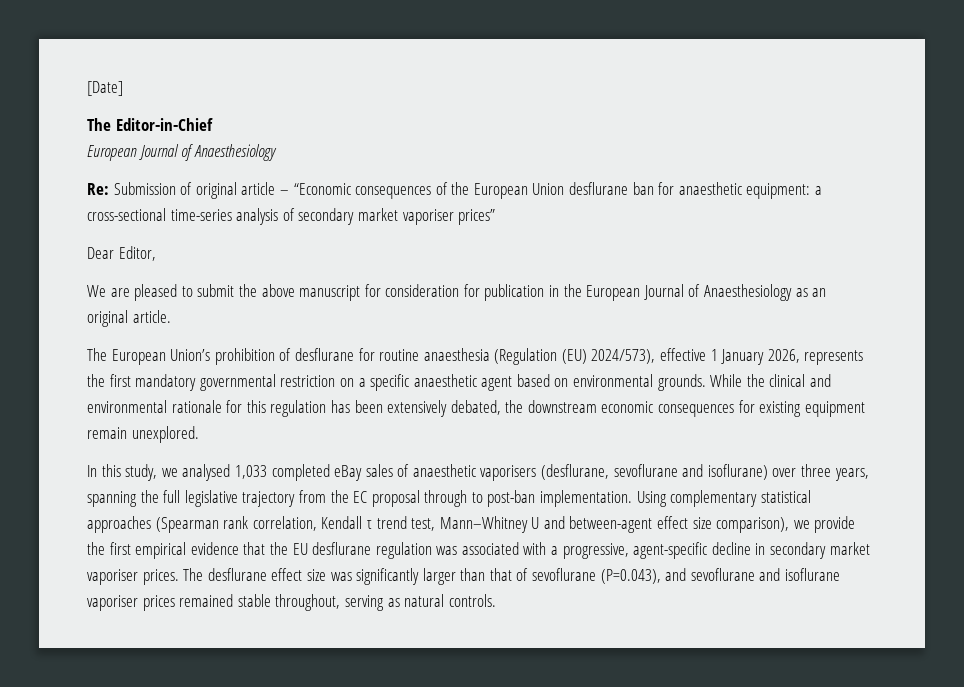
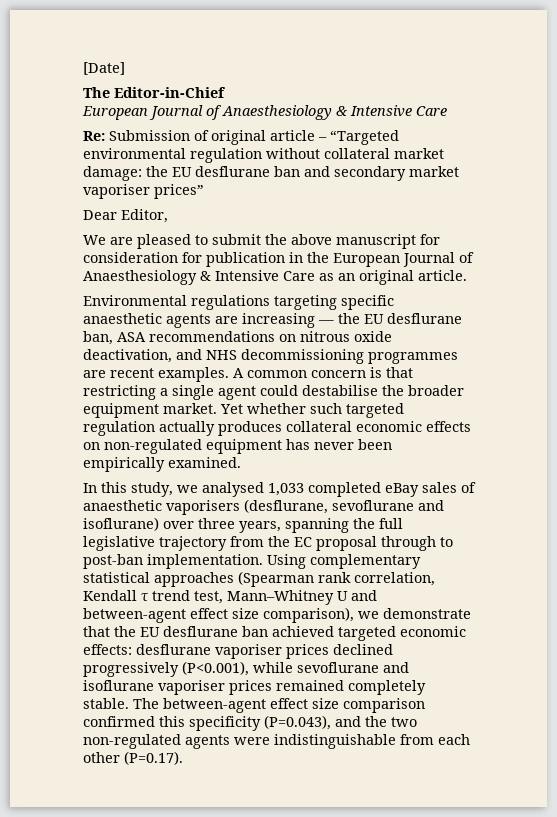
  The Editor-in-Chief
- European Journal of Anaesthesiology
+ European Journal of Anaesthesiology & Intensive Care
- Re: Submission of original article – “Economic consequences of the European Union desflurane ban for anaesthetic equipment: a cross-sectional time-series analysis of secondary market vaporiser prices”
+ Re: Submission of original article – “Targeted environmental regulation without collateral market damage: the EU desflurane ban and secondary market vaporiser prices”
- We are pleased to submit the above manuscript for consideration for publication in the European Journal of Anaesthesiology as an original article.
+ We are pleased to submit the above manuscript for consideration for publication in the European Journal of Anaesthesiology & Intensive Care as an original article.
- The European Union’s prohibition of desflurane for routine anaesthesia (Regulation (EU) 2024/573), effective 1 January 2026, represents the first mandatory governmental restriction on a specific anaesthetic agent based on environmental grounds. While the clinical and environmental rationale for this regulation has been extensively debated, the downstream economic consequences for existing equipment remain unexplored.
+ Environmental regulations targeting specific anaesthetic agents are increasing — the EU desflurane ban, ASA recommendations on nitrous oxide deactivation, and NHS decommissioning programmes are recent examples. A common concern is that restricting a single agent could destabilise the broader equipment market. Yet whether such targeted regulation actually produces collateral economic effects on non-regulated equipment has never been empirically examined.
- Using complementary statistical approaches (Spearman rank correlation, Kendall τ trend test, Mann–Whitney U and between-agent effect size comparison), we provide the first empirical evidence that the EU desflurane regulation was associated with a progressive, agent-specific decline in secondary market vaporiser prices. The desflurane effect size was significantly larger than that of sevoflurane (P=0.043), and sevoflurane and isoflurane vaporiser prices remained stable throughout, serving as natural controls.
+ Using complementary statistical approaches (Spearman rank correlation, Kendall τ trend test, Mann–Whitney U and between-agent effect size comparison), we demonstrate that the EU desflurane ban achieved targeted economic effects: desflurane vaporiser prices declined progressively (P<0.001), while sevoflurane and isoflurane vaporiser prices remained completely stable. The between-agent effect size comparison confirmed this specificity (P=0.043), and the two non-regulated agents were indistinguishable from each other (P=0.17).

